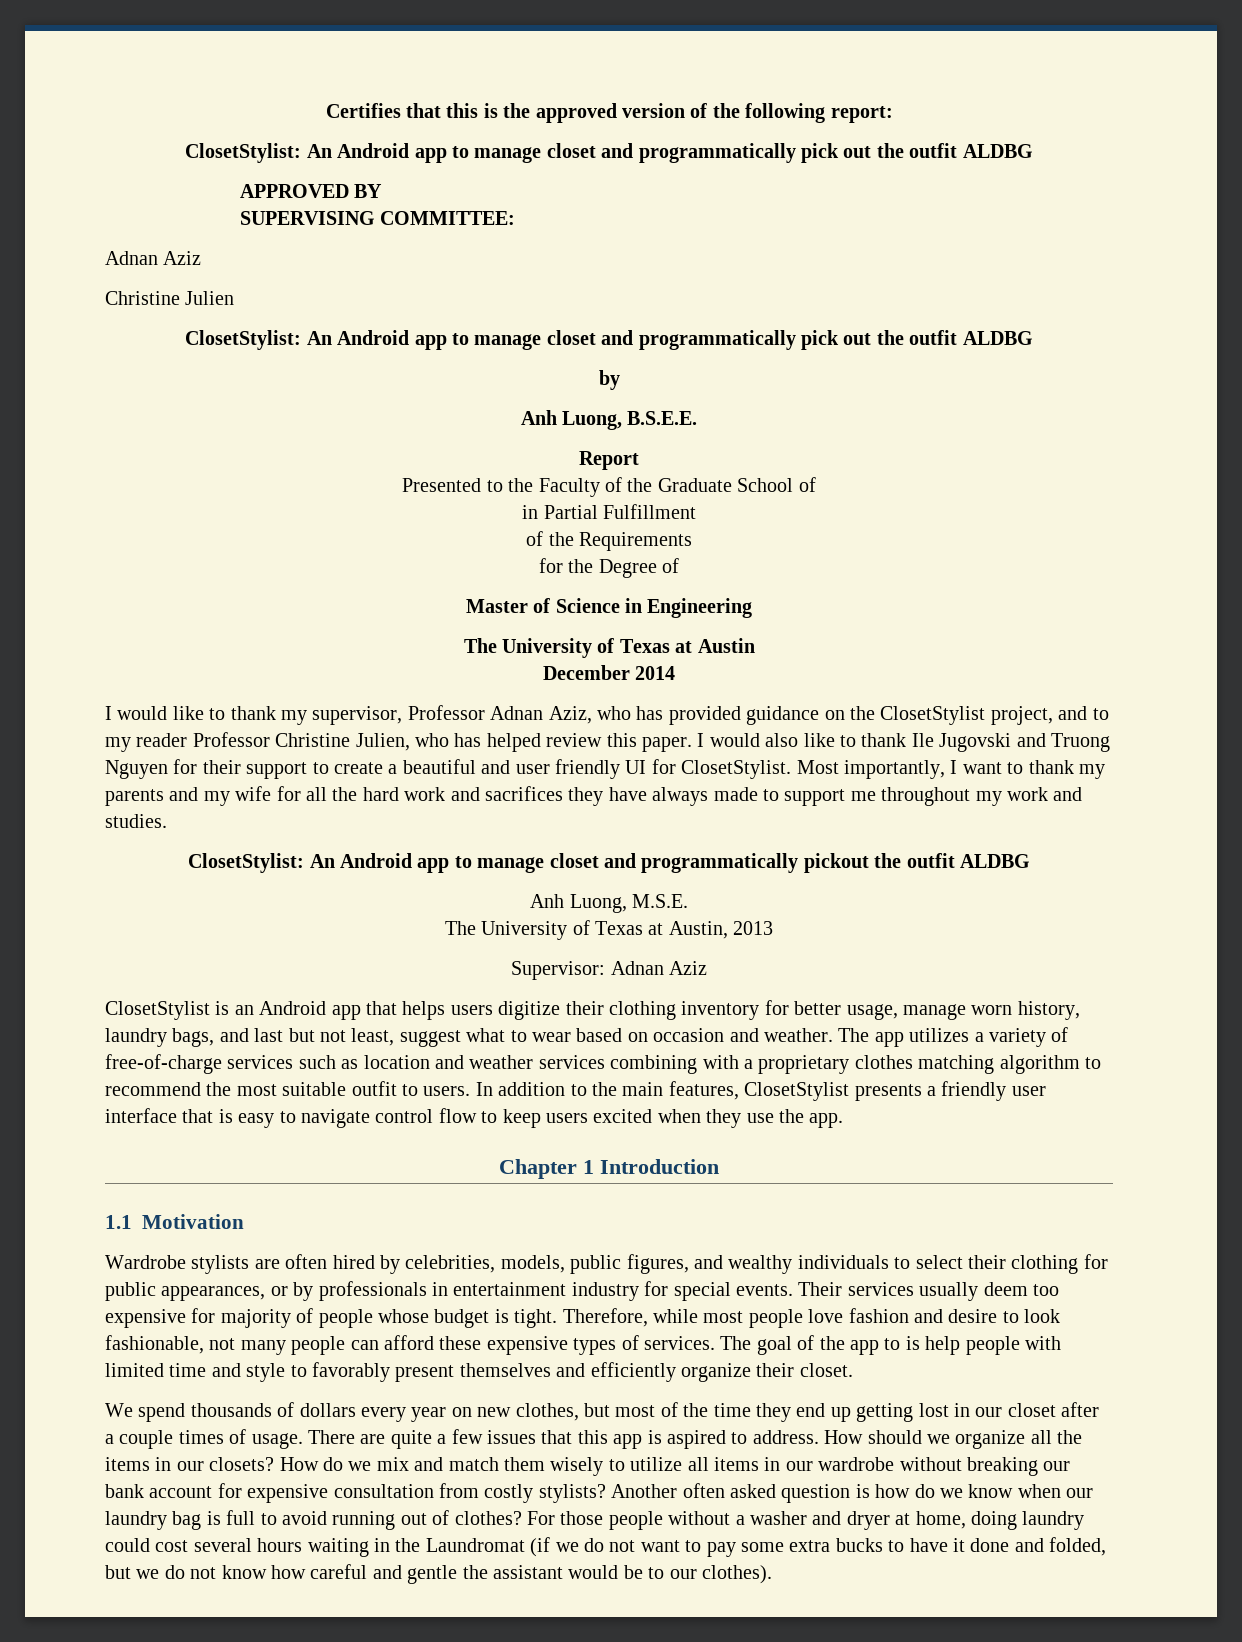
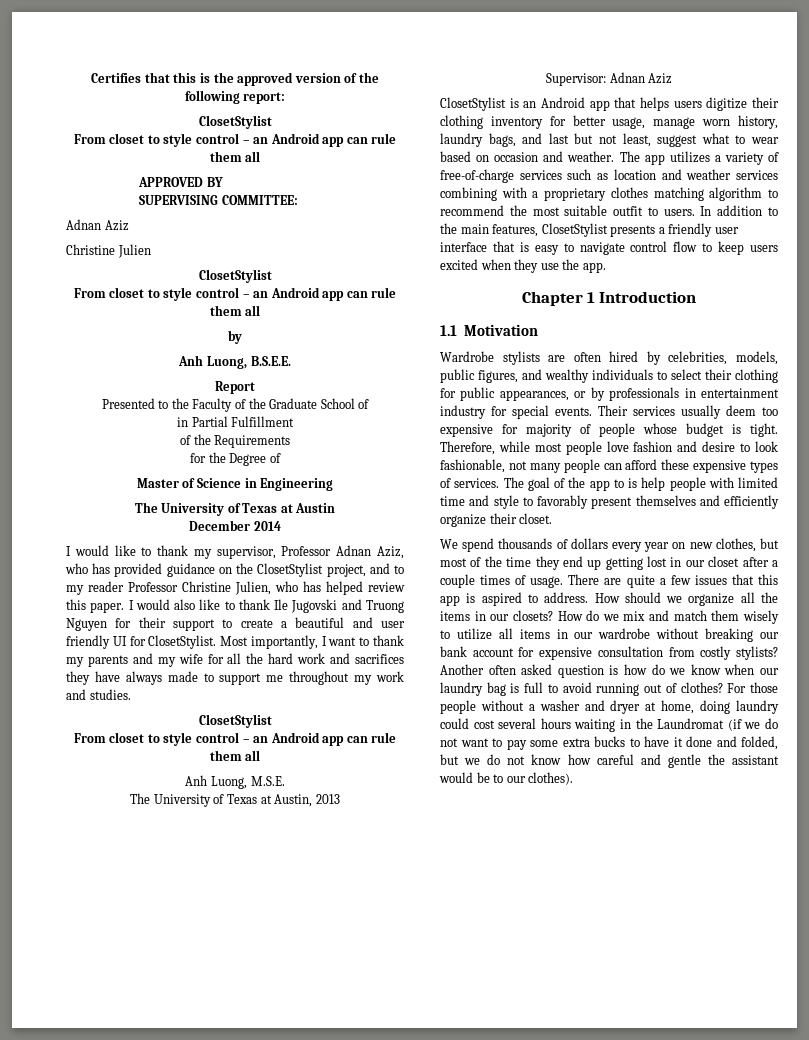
  Certifies that this is the approved version of the following report:
- ClosetStylist: An Android app to manage closet and programmatically pick out the outfit ALDBG
+ ClosetStylist
+ From closet to style control – an Android app can rule them all
  Christine Julien
- ClosetStylist: An Android app to manage closet and programmatically pick out the outfit ALDBG
+ ClosetStylist
+ From closet to style control – an Android app can rule them all
  Most importantly, I want to thank my parents and my wife for all the hard work and sacrifices they have always made to support me throughout my work and studies.
- ClosetStylist: An Android app to manage closet and programmatically pickout the outfit ALDBG
+ ClosetStylist
+ From closet to style control – an Android app can rule them all

